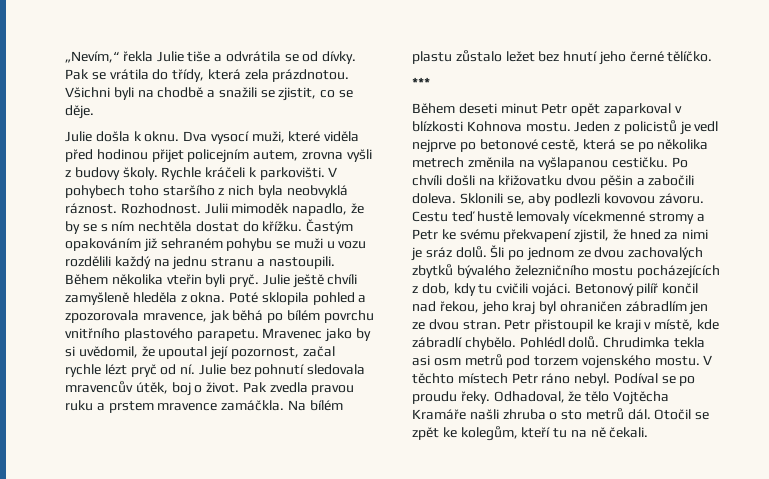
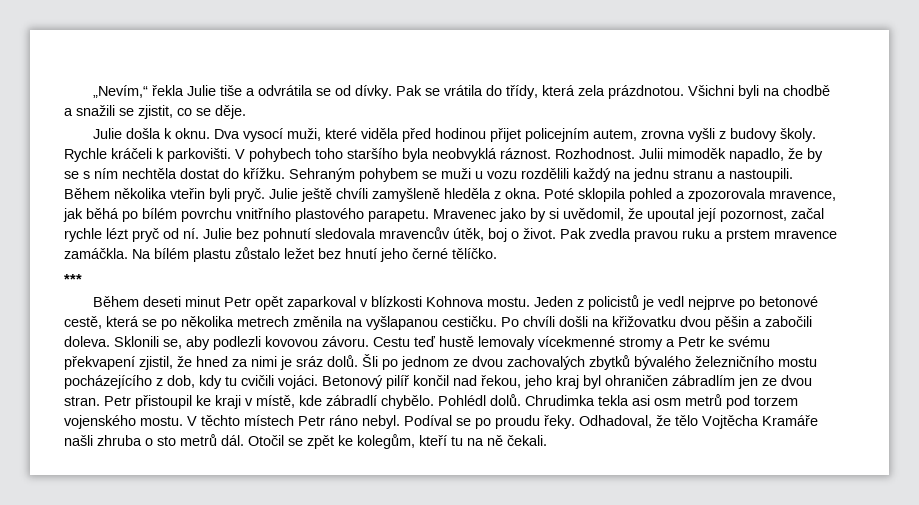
- V pohybech toho staršího z nich byla neobvyklá ráznost.
+ V pohybech toho staršího byla neobvyklá ráznost.
- Častým opakováním již sehraném pohybu se muži u vozu rozdělili každý na jednu stranu a nastoupili.
+ Sehraným pohybem se muži u vozu rozdělili každý na jednu stranu a nastoupili.
- Šli po jednom ze dvou zachovalých zbytků bývalého železničního mostu pocházejících z dob, kdy tu cvičili vojáci.
+ Šli po jednom ze dvou zachovalých zbytků bývalého železničního mostu pocházejícího z dob, kdy tu cvičili vojáci.

